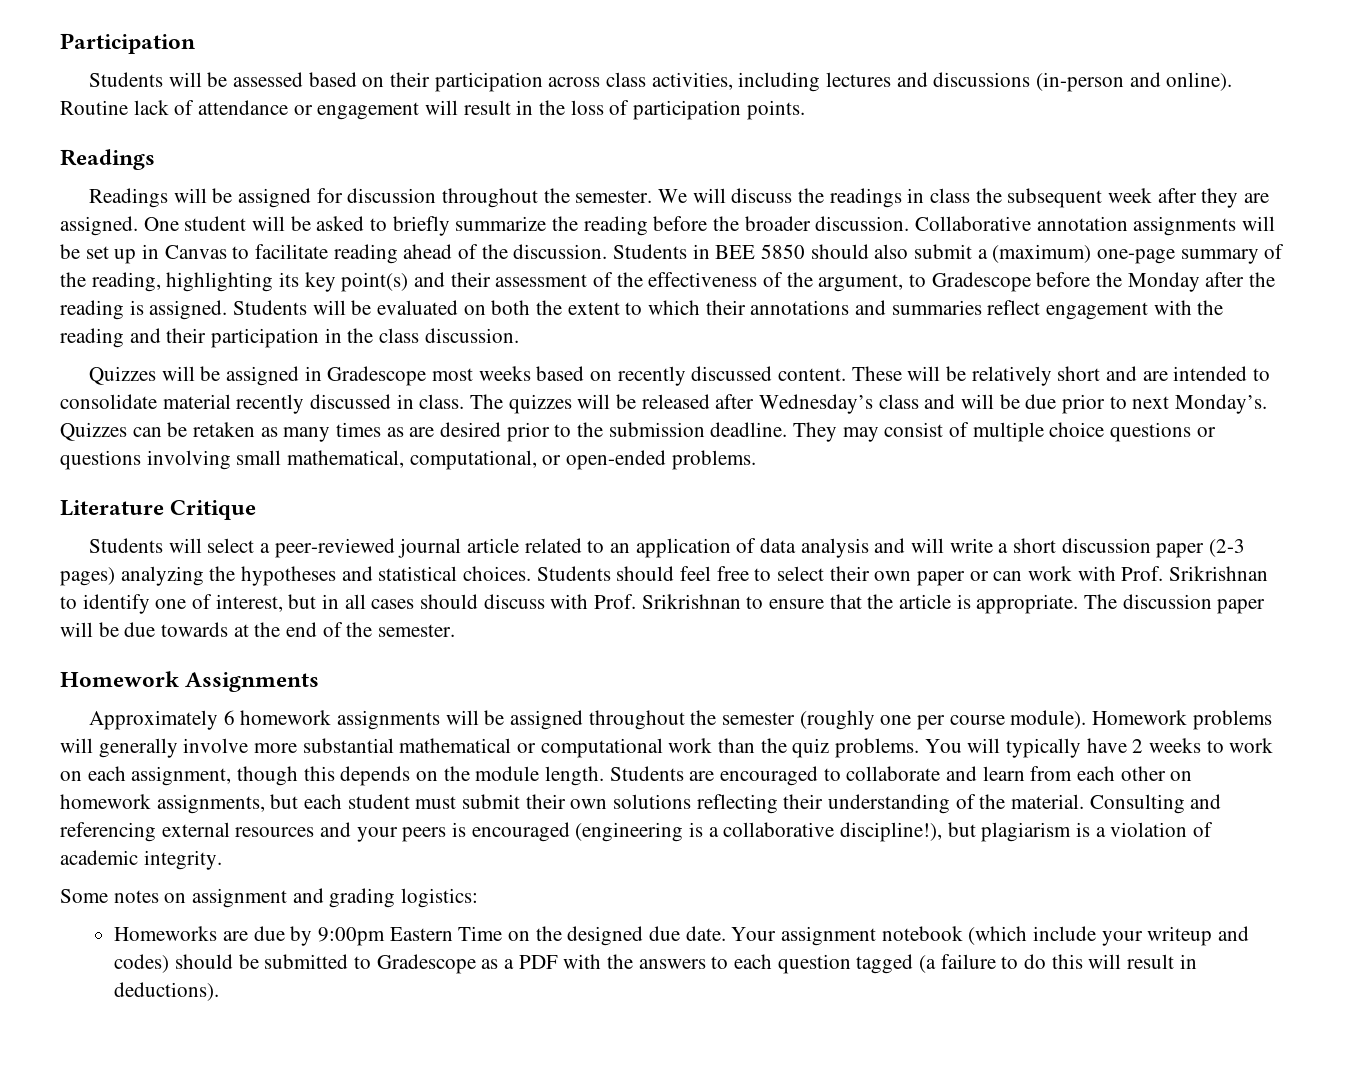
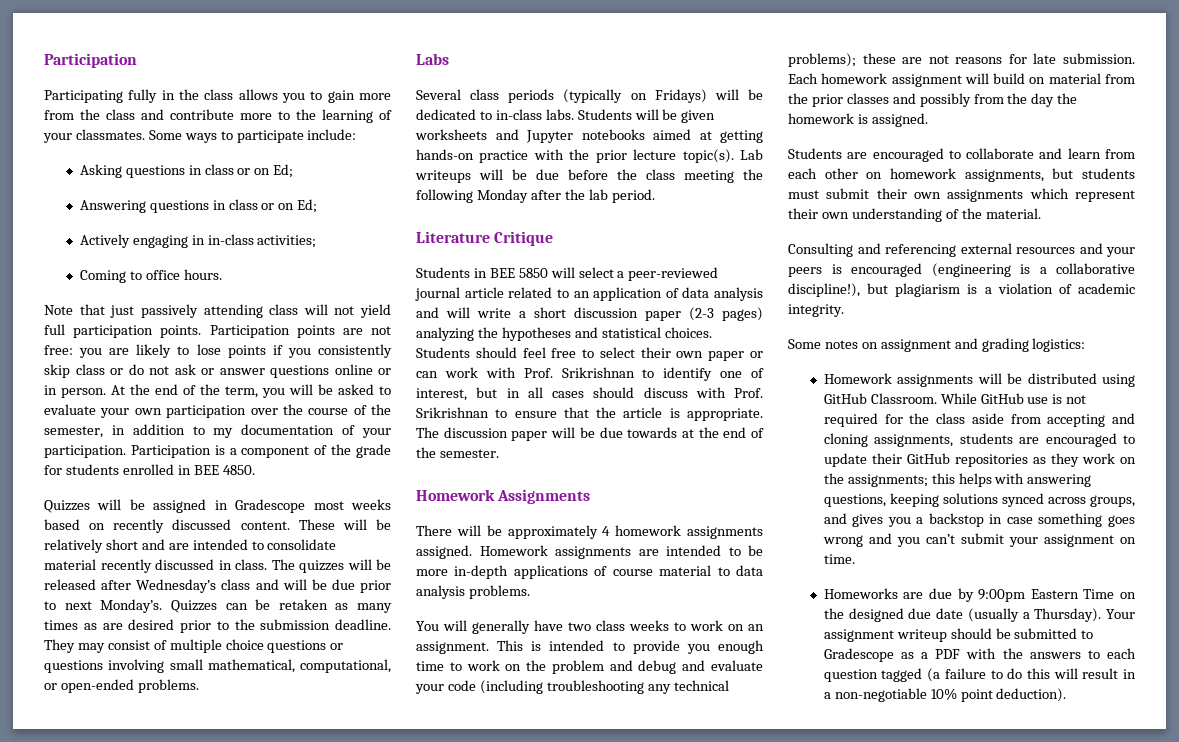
- Students will be assessed based on their participation across class activities, including lectures and discussions (in-person and online). Routine lack of attendance or engagement will result in the loss of participation points.
- Readings
- Readings will be assigned for discussion throughout the semester. We will discuss the readings in class the subsequent week after they are assigned. One student will be asked to briefly summarize the reading before the broader discussion. Collaborative annotation assignments will be set up in Canvas to facilitate reading ahead of the discussion. Students in BEE 5850 should also submit a (maximum) one-page summary of the reading, highlighting its key point(s) and their assessment of the effectiveness of the argument, to Gradescope before the Monday after the reading is assigned. Students will be evaluated on both the extent to which their annotations and summaries reflect engagement with the reading and their participation in the class discussion.
+ Participating fully in the class allows you to gain more from the class and contribute more to the learning of your classmates. Some ways to participate include:
+ Asking questions in class or on Ed;
+ Answering questions in class or on Ed;
+ Actively engaging in in-class activities;
+ Coming to office hours.
+ Note that just passively attending class will not yield full participation points. Participation points are not free: you are likely to lose points if you consistently skip class or do not ask or answer questions online or in person. At the end of the term, you will be asked to evaluate your own participation over the course of the semester, in addition to my documentation of your participation. Participation is a component of the grade for students enrolled in BEE 4850.
+ Labs
+ Several class periods (typically on Fridays) will be dedicated to in-class labs. Students will be given worksheets and Jupyter notebooks aimed at getting hands-on practice with the prior lecture topic(s). Lab writeups will be due before the class meeting the following Monday after the lab period.
- Students will select a peer-reviewed journal article related to an application of data analysis and will write a short discussion paper (2-3 pages) analyzing the hypotheses and statistical choices.
+ Students in BEE 5850 will select a peer-reviewed journal article related to an application of data analysis and will write a short discussion paper (2-3 pages) analyzing the hypotheses and statistical choices.
- Approximately 6 homework assignments will be assigned throughout the semester (roughly one per course module). Homework problems will generally involve more substantial mathematical or computational work than the quiz problems. You will typically have 2 weeks to work on each assignment, though this depends on the module length. Students are encouraged to collaborate and learn from each other on homework assignments, but each student must submit their own solutions reflecting their understanding of the material. Consulting and referencing external resources and your peers is encouraged (engineering is a collaborative discipline!), but plagiarism is a violation of academic integrity.
+ There will be approximately 4 homework assignments assigned. Homework assignments are intended to be more in-depth applications of course material to data analysis problems.
+ You will generally have two class weeks to work on an assignment. This is intended to provide you enough time to work on the problem and debug and evaluate your code (including troubleshooting any technical problems); these are not reasons for late submission. Each homework assignment will build on material from the prior classes and possibly from the day the homework is assigned.
+ Students are encouraged to collaborate and learn from each other on homework assignments, but students must submit their own assignments which represent their own understanding of the material.
+ Consulting and referencing external resources and your peers is encouraged (engineering is a collaborative discipline!), but plagiarism is a violation of academic integrity.
+ Homework assignments will be distributed using GitHub Classroom. While GitHub use is not required for the class aside from accepting and cloning assignments, students are encouraged to update their GitHub repositories as they work on the assignments; this helps with answering questions, keeping solutions synced across groups, and gives you a backstop in case something goes wrong and you can’t submit your assignment on time.
- Homeworks are due by 9:00pm Eastern Time on the designed due date. Your assignment notebook (which include your writeup and codes) should be submitted to Gradescope as a PDF with the answers to each question tagged (a failure to do this will result in deductions).
+ Homeworks are due by 9:00pm Eastern Time on the designed due date (usually a Thursday). Your assignment writeup should be submitted to Gradescope as a PDF with the answers to each question tagged (a failure to do this will result in a non-negotiable 10% point deduction).

